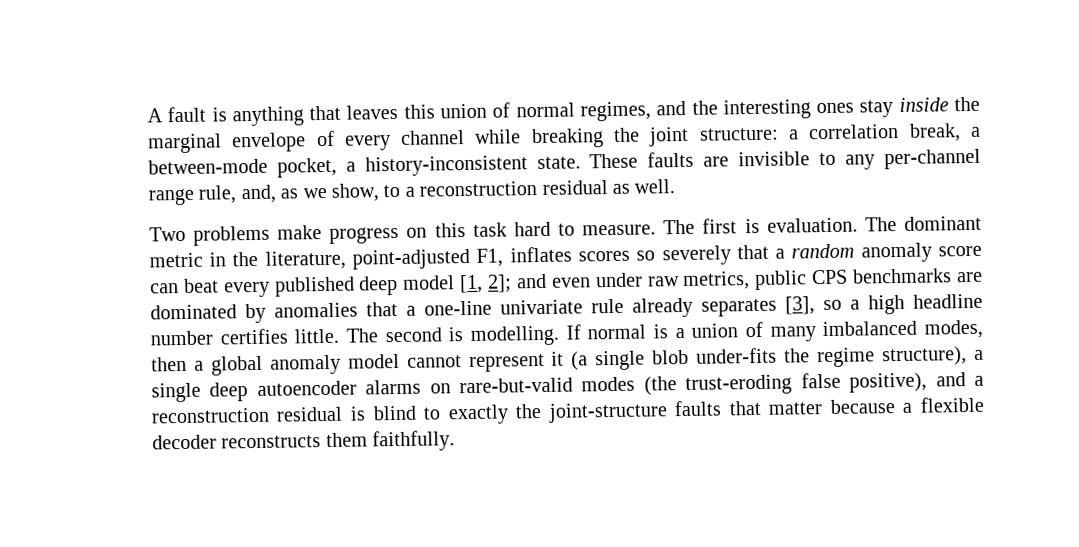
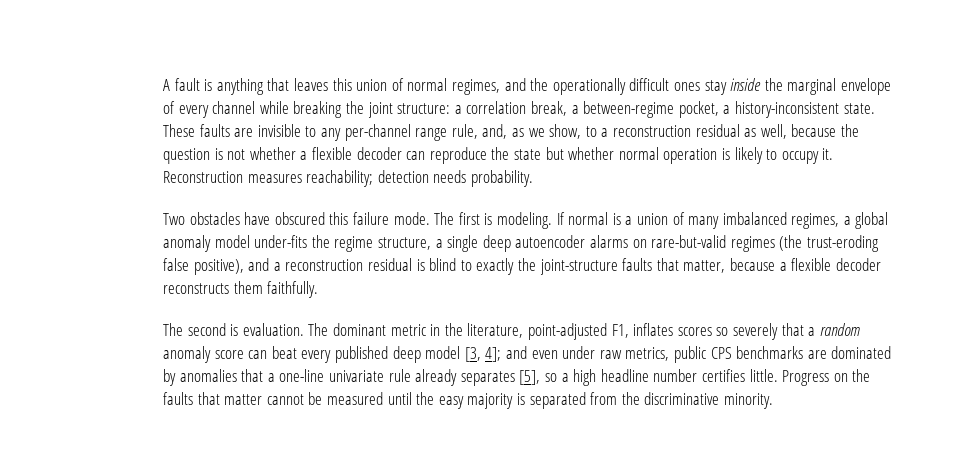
- A fault is anything that leaves this union of normal regimes, and the interesting ones stay inside the marginal envelope of every channel while breaking the joint structure: a correlation break, a between-mode pocket, a history-inconsistent state.
+ A fault is anything that leaves this union of normal regimes, and the operationally difficult ones stay inside the marginal envelope of every channel while breaking the joint structure: a correlation break, a between-regime pocket, a history-inconsistent state.
- These faults are invisible to any per-channel range rule, and, as we show, to a reconstruction residual as well.
- Two problems make progress on this task hard to measure. The first is evaluation.
+ These faults are invisible to any per-channel range rule, and, as we show, to a reconstruction residual as well, because the question is not whether a flexible decoder can reproduce the state but whether normal operation is likely to occupy it. Reconstruction measures reachability; detection needs probability.
+ Two obstacles have obscured this failure mode. The first is modeling. If normal is a union of many imbalanced regimes, a global anomaly model under-fits the regime structure, a single deep autoencoder alarms on rare-but-valid regimes (the trust-eroding false positive), and a reconstruction residual is blind to exactly the joint-structure faults that matter, because a flexible decoder reconstructs them faithfully.
+ The second is evaluation.
- The dominant metric in the literature, point-adjusted F1, inflates scores so severely that a random anomaly score can beat every published deep model [1, 2]; and even under raw metrics, public CPS benchmarks are dominated by anomalies that a one-line univariate rule already separates [3], so a high headline number certifies little.
+ The dominant metric in the literature, point-adjusted F1, inflates scores so severely that a random anomaly score can beat every published deep model [3, 4]; and even under raw metrics, public CPS benchmarks are dominated by anomalies that a one-line univariate rule already separates [5], so a high headline number certifies little.
- The second is modelling. If normal is a union of many imbalanced modes, then a global anomaly model cannot represent it (a single blob under-fits the regime structure), a single deep autoencoder alarms on rare-but-valid modes (the trust-eroding false positive), and a reconstruction residual is blind to exactly the joint-structure faults that matter because a flexible decoder reconstructs them faithfully.
+ Progress on the faults that matter cannot be measured until the easy majority is separated from the discriminative minority.

